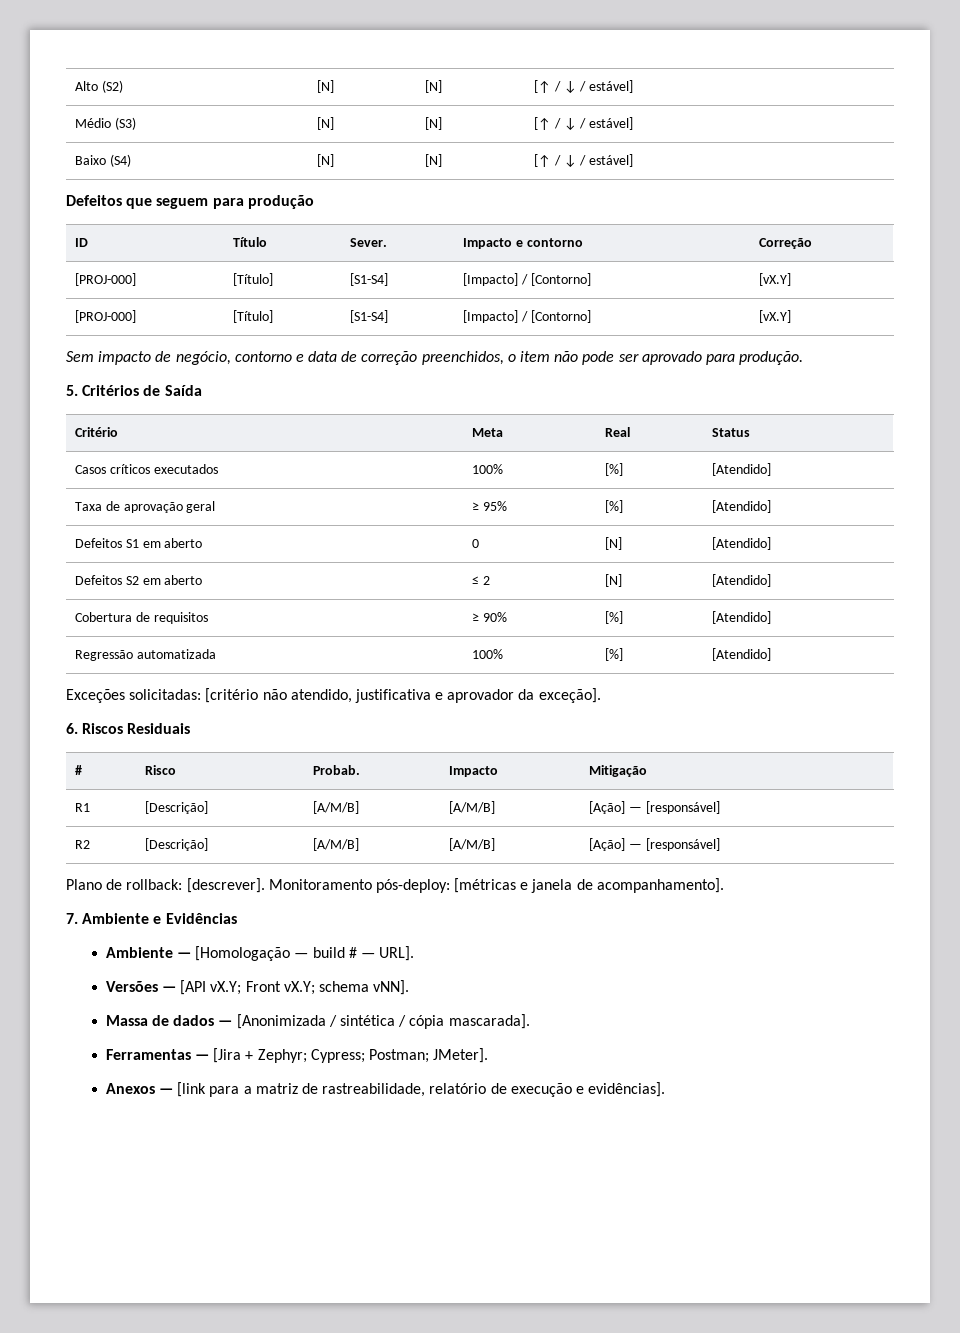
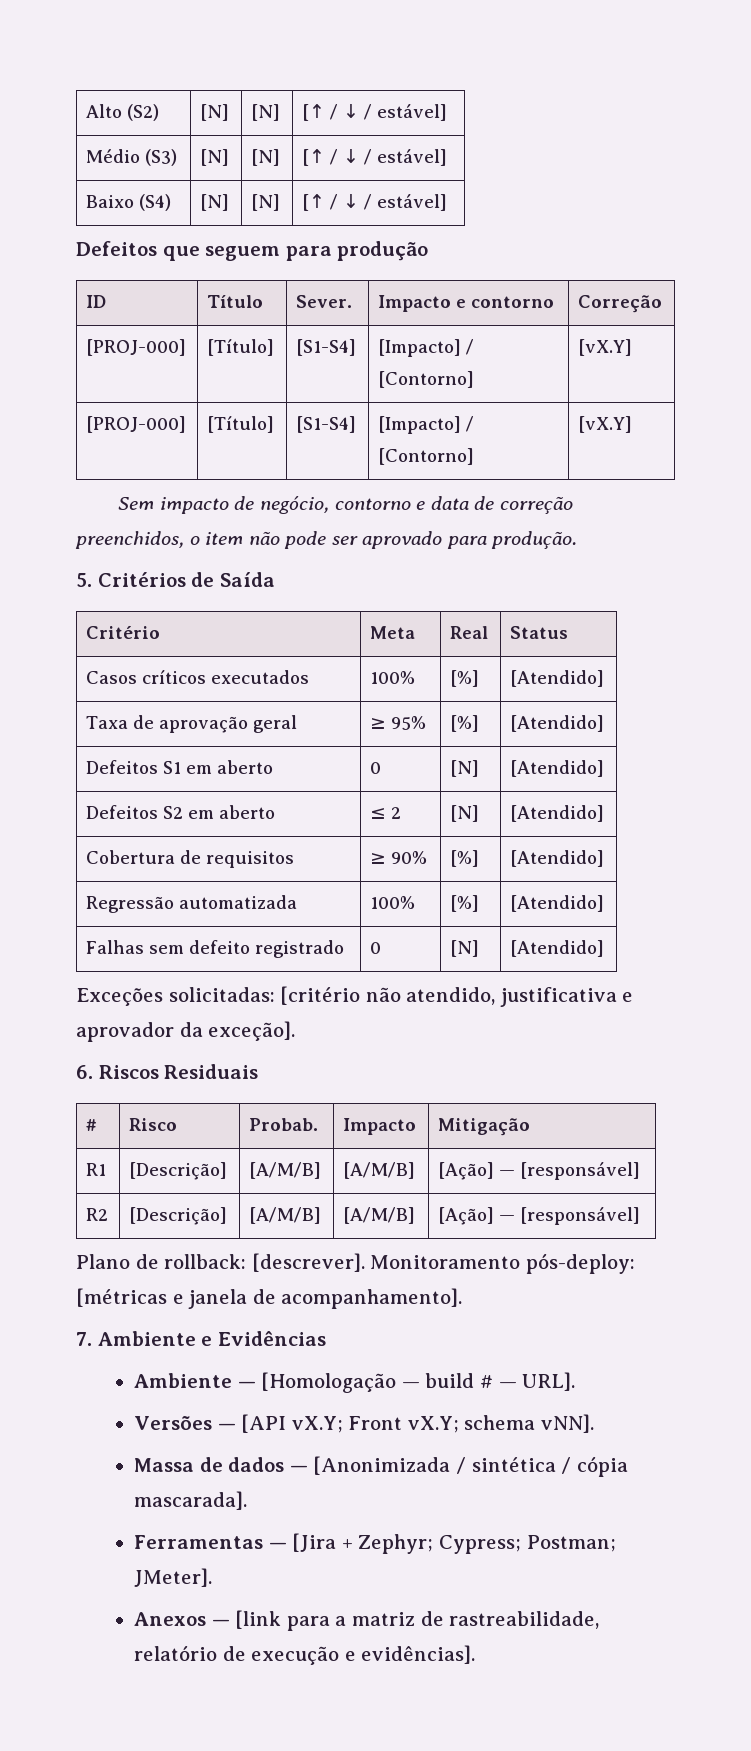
+ Falhas sem defeito registrado | 0 | [N] | [Atendido]

